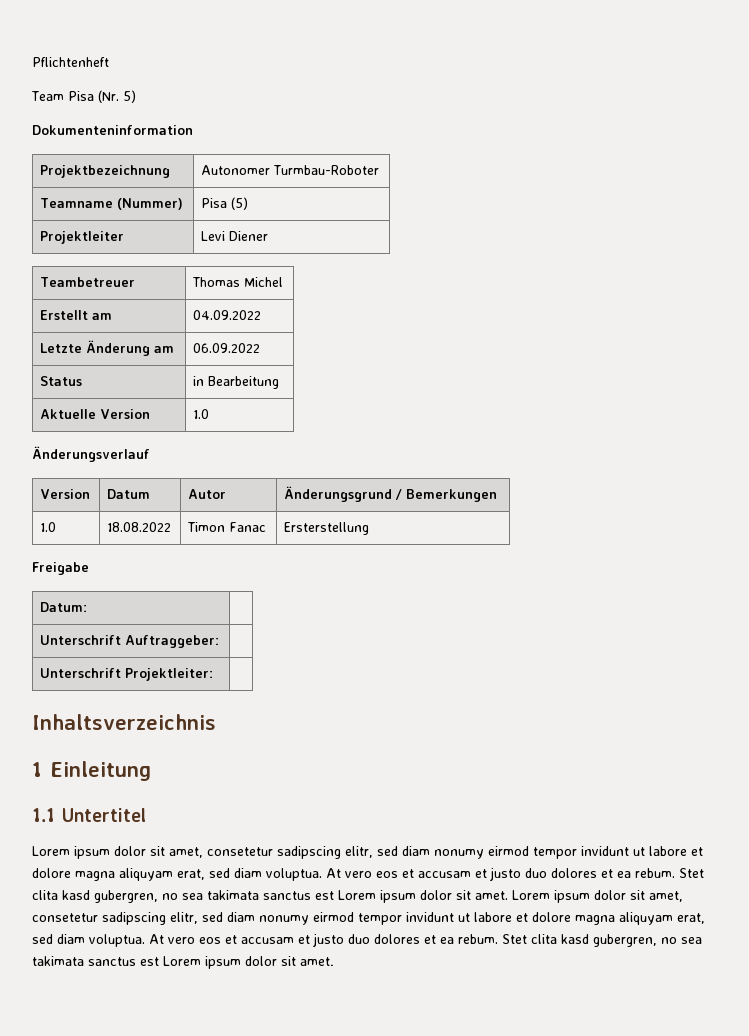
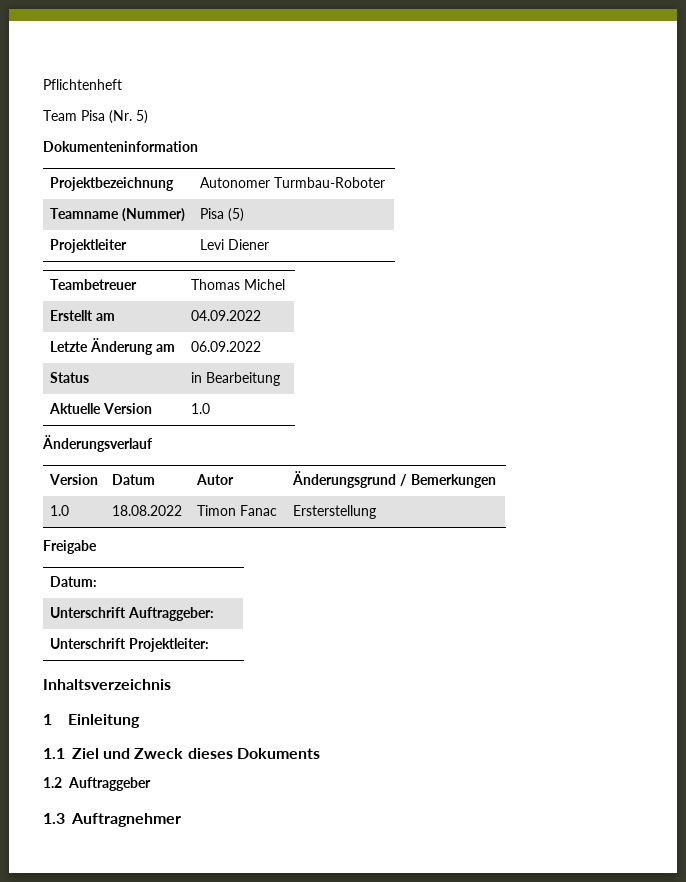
- 1.1 Untertitel
- Lorem ipsum dolor sit amet, consetetur sadipscing elitr, sed diam nonumy eirmod tempor invidunt ut labore et dolore magna aliquyam erat, sed diam voluptua. At vero eos et accusam et justo duo dolores et ea rebum. Stet clita kasd gubergren, no sea takimata sanctus est Lorem ipsum dolor sit amet. Lorem ipsum dolor sit amet, consetetur sadipscing elitr, sed diam nonumy eirmod tempor invidunt ut labore et dolore magna aliquyam erat, sed diam voluptua. At vero eos et accusam et justo duo dolores et ea rebum. Stet clita kasd gubergren, no sea takimata sanctus est Lorem ipsum dolor sit amet.
+ 1.1 Ziel und Zweck dieses Dokuments
+ 1.2 Auftraggeber
+ 1.3 Auftragnehmer

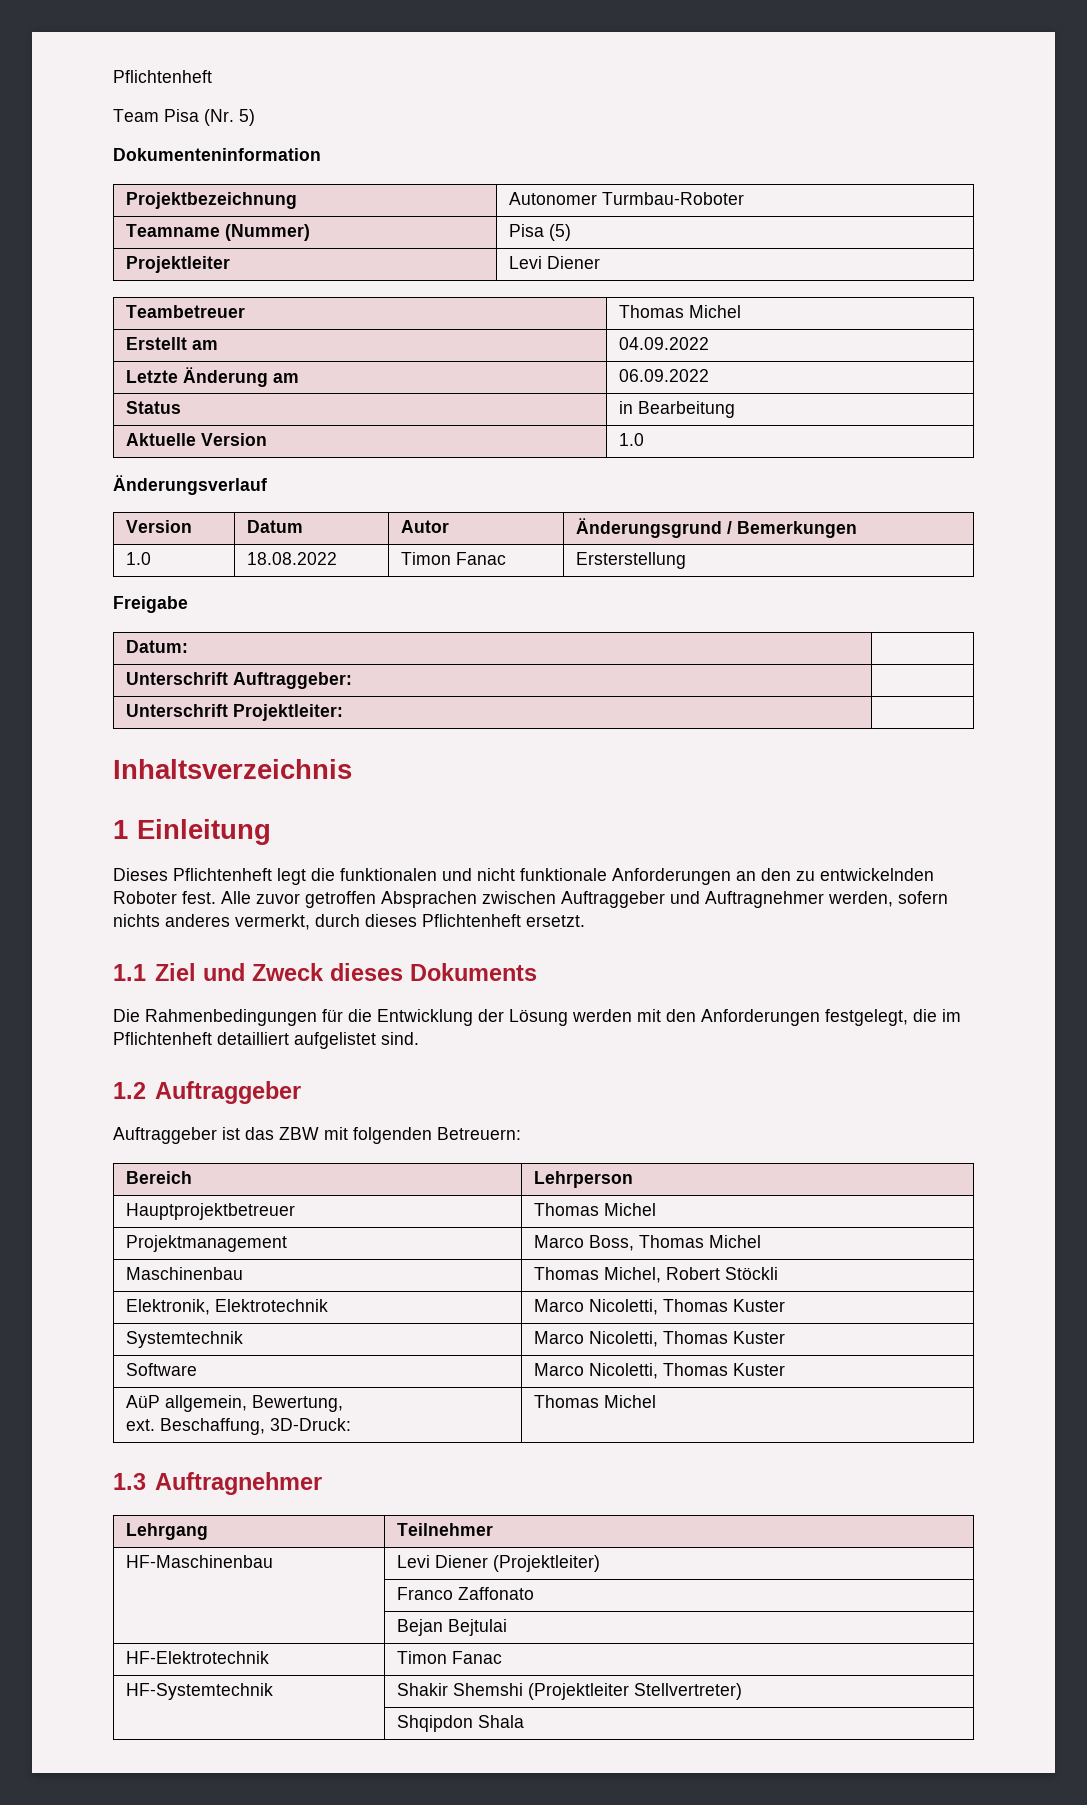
+ Dieses Pflichtenheft legt die funktionalen und nicht funktionale Anforderungen an den zu entwickelnden Roboter fest. Alle zuvor getroffen Absprachen zwischen Auftraggeber und Auftragnehmer werden, sofern nichts anderes vermerkt, durch dieses Pflichtenheft ersetzt.
+ Die Rahmenbedingungen für die Entwicklung der Lösung werden mit den Anforderungen festgelegt, die im Pflichtenheft detailliert aufgelistet sind.
  1.2 Auftraggeber
+ Auftraggeber ist das ZBW mit folgenden Betreuern:
+ Bereich | Lehrperson
+ Hauptprojektbetreuer | Thomas Michel
+ Projektmanagement | Marco Boss, Thomas Michel
+ Maschinenbau | Thomas Michel, Robert Stöckli
+ Elektronik, Elektrotechnik | Marco Nicoletti, Thomas Kuster
+ Systemtechnik | Marco Nicoletti, Thomas Kuster
+ Software | Marco Nicoletti, Thomas Kuster
+ AüP allgemein, Bewertung,
+ ext. Beschaffung, 3D-Druck: | Thomas Michel
  1.3 Auftragnehmer
+ Lehrgang | Teilnehmer
+ HF-Maschinenbau | Levi Diener (Projektleiter)
+ | Franco Zaffonato
+ | Bejan Bejtulai
+ HF-Elektrotechnik | Timon Fanac
+ HF-Systemtechnik | Shakir Shemshi (Projektleiter Stellvertreter)
+ | Shqipdon Shala

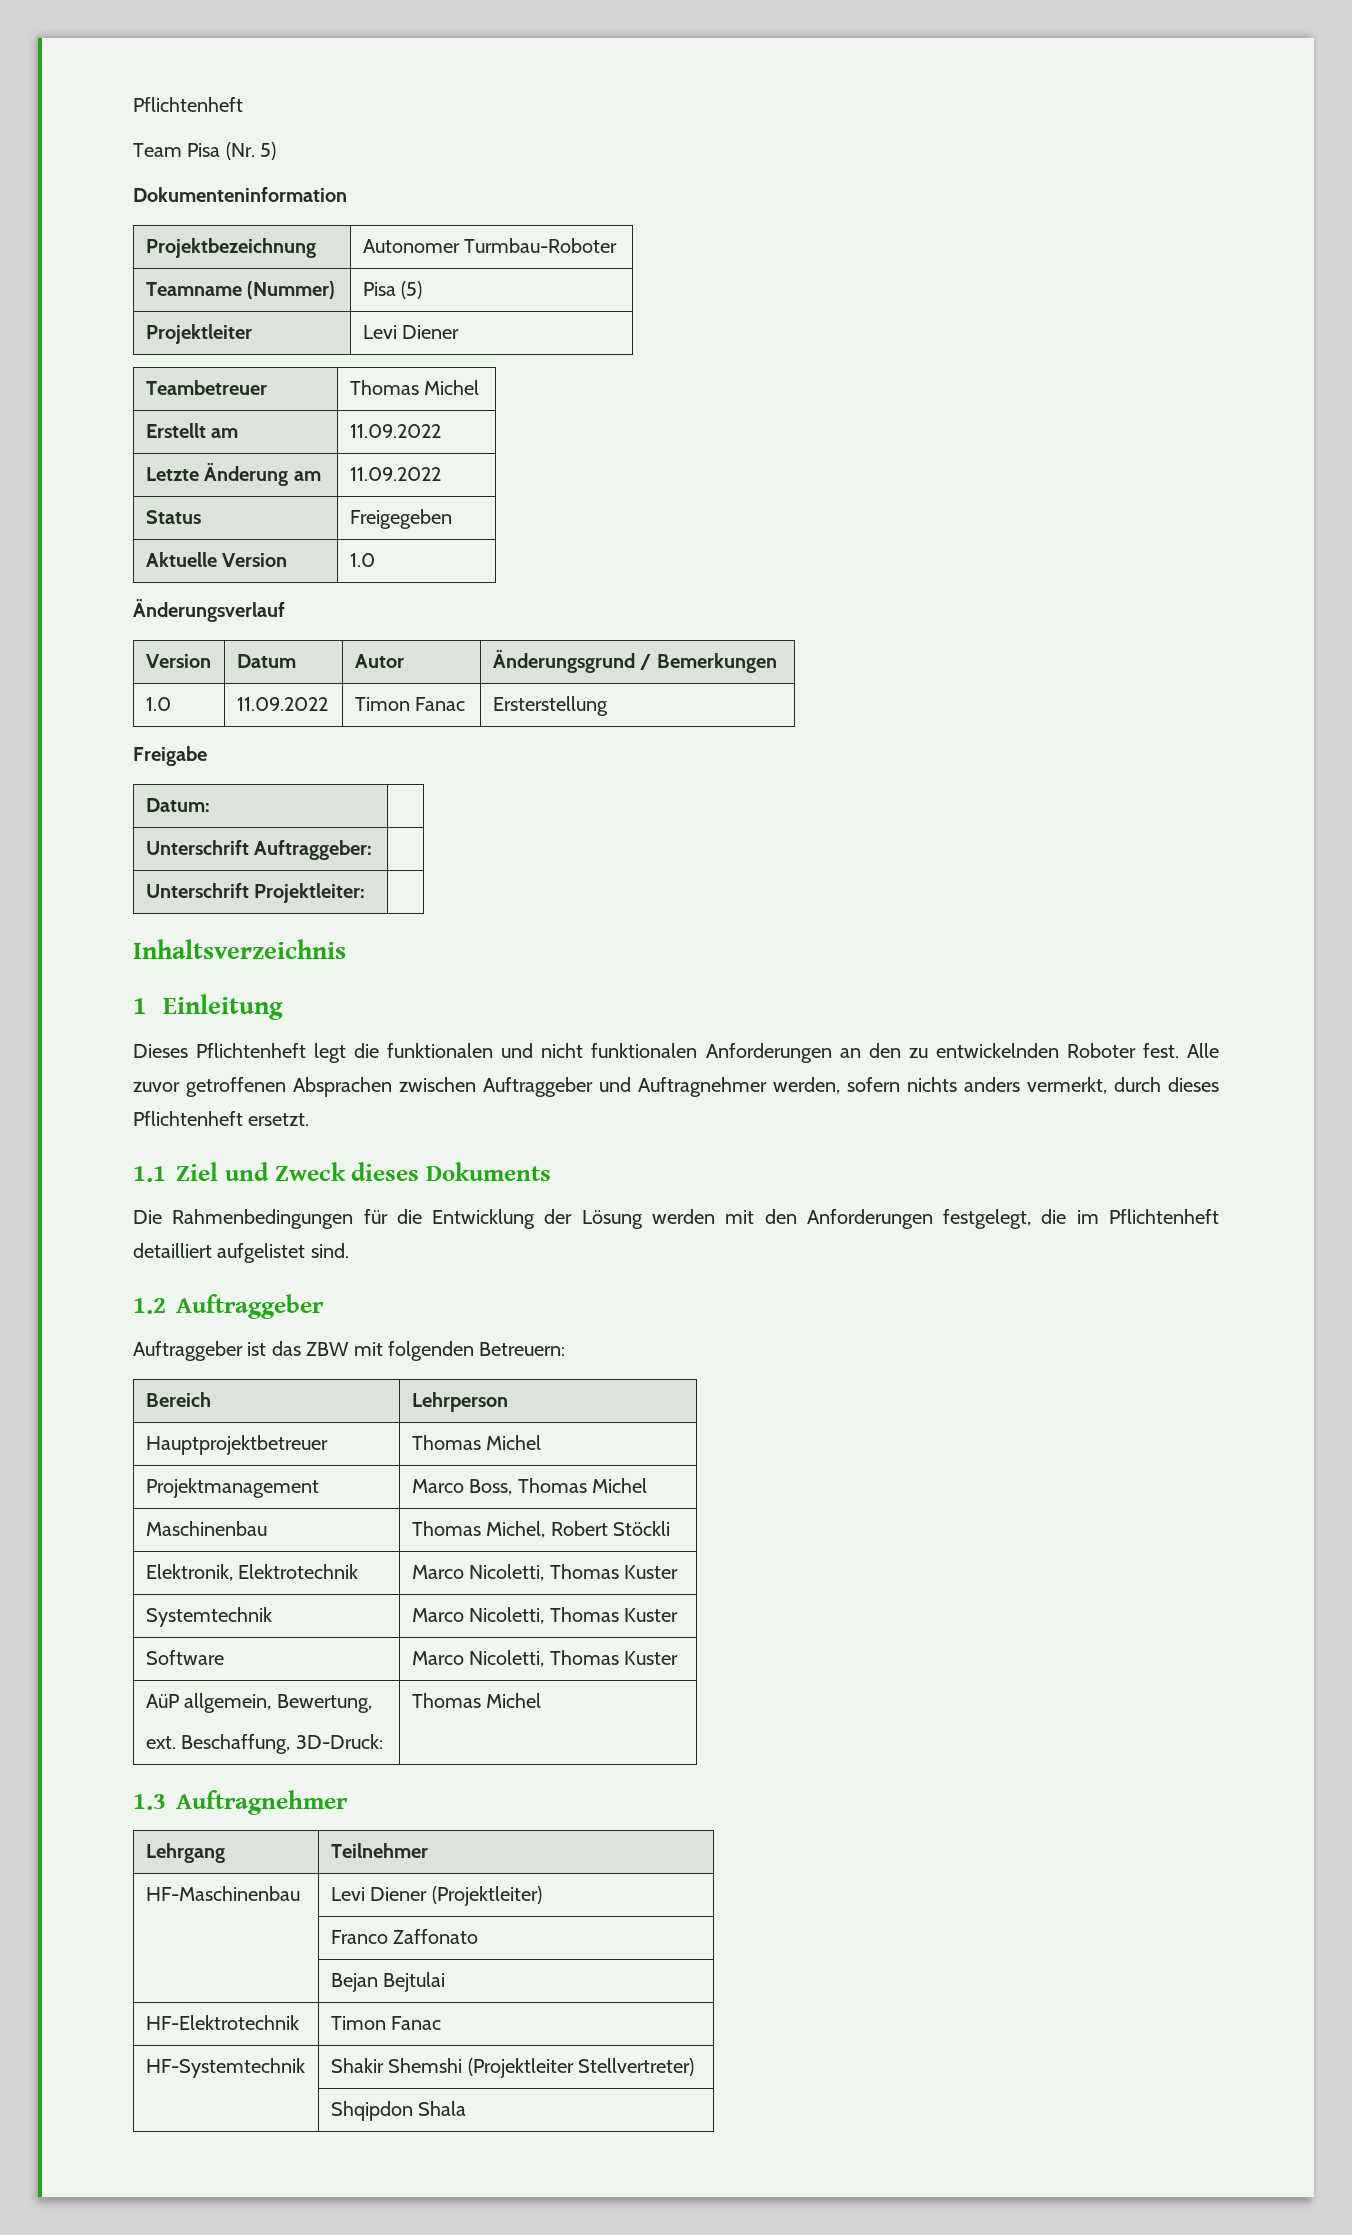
- Erstellt am | 04.09.2022
+ Erstellt am | 11.09.2022
- Letzte Änderung am | 06.09.2022
+ Letzte Änderung am | 11.09.2022
- Status | in Bearbeitung
+ Status | Freigegeben
- 1.0 | 18.08.2022 | Timon Fanac | Ersterstellung
+ 1.0 | 11.09.2022 | Timon Fanac | Ersterstellung
- Dieses Pflichtenheft legt die funktionalen und nicht funktionale Anforderungen an den zu entwickelnden Roboter fest.
+ Dieses Pflichtenheft legt die funktionalen und nicht funktionalen Anforderungen an den zu entwickelnden Roboter fest.
- Alle zuvor getroffen Absprachen zwischen Auftraggeber und Auftragnehmer werden, sofern nichts anderes vermerkt, durch dieses Pflichtenheft ersetzt.
+ Alle zuvor getroffenen Absprachen zwischen Auftraggeber und Auftragnehmer werden, sofern nichts anders vermerkt, durch dieses Pflichtenheft ersetzt.

